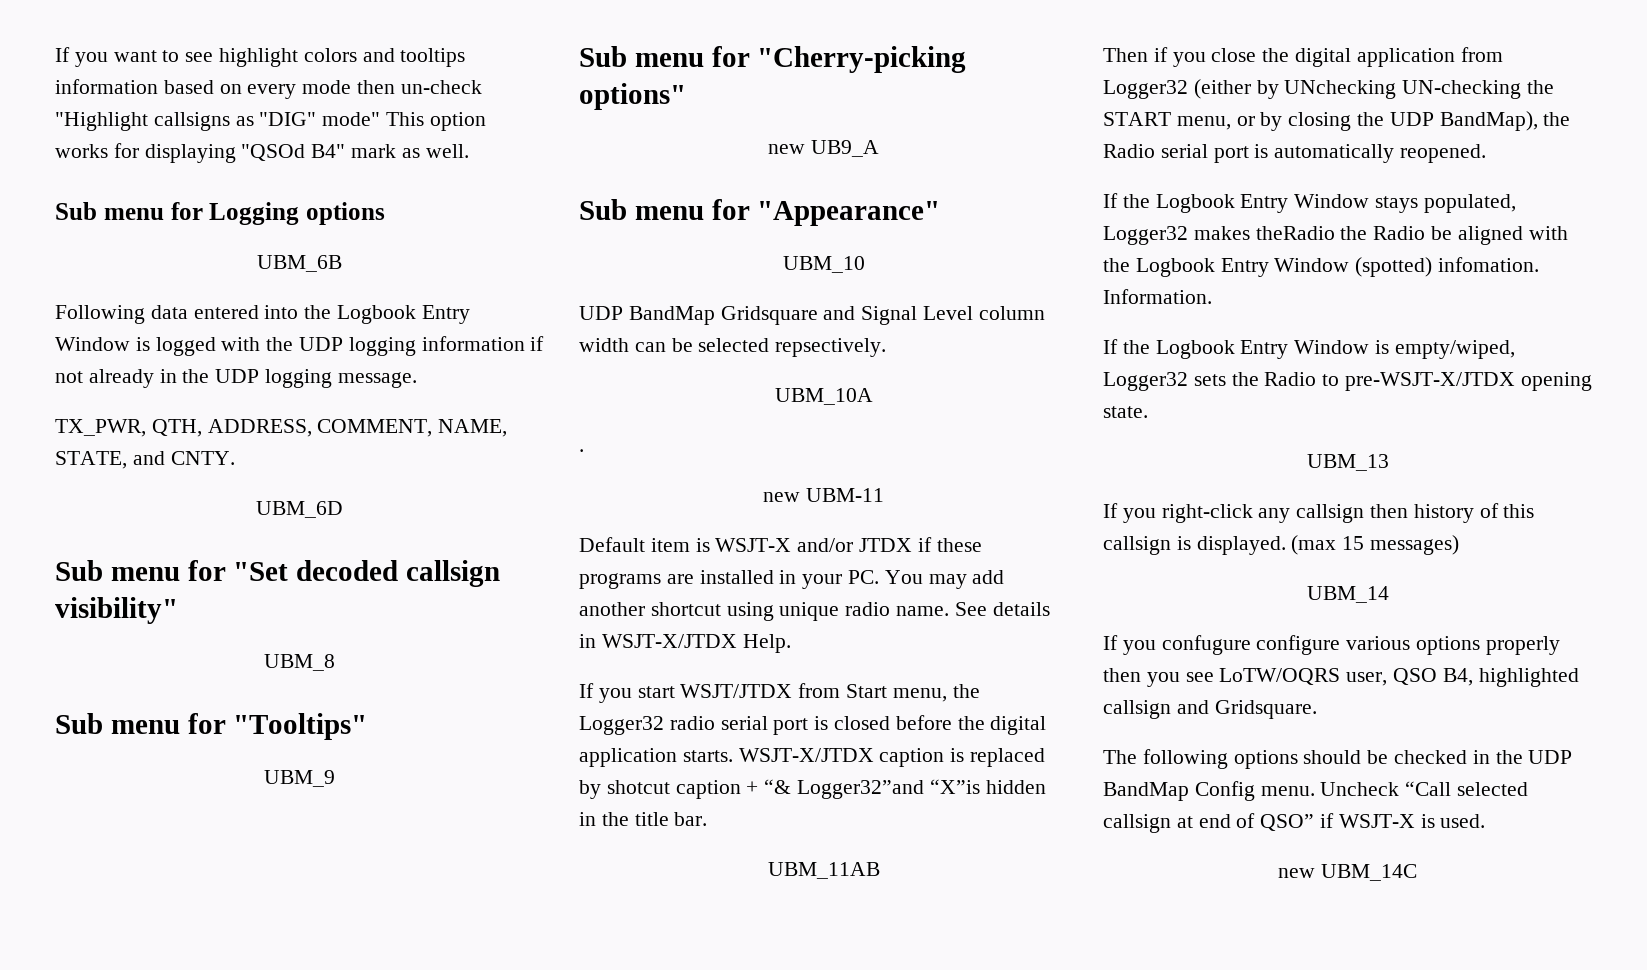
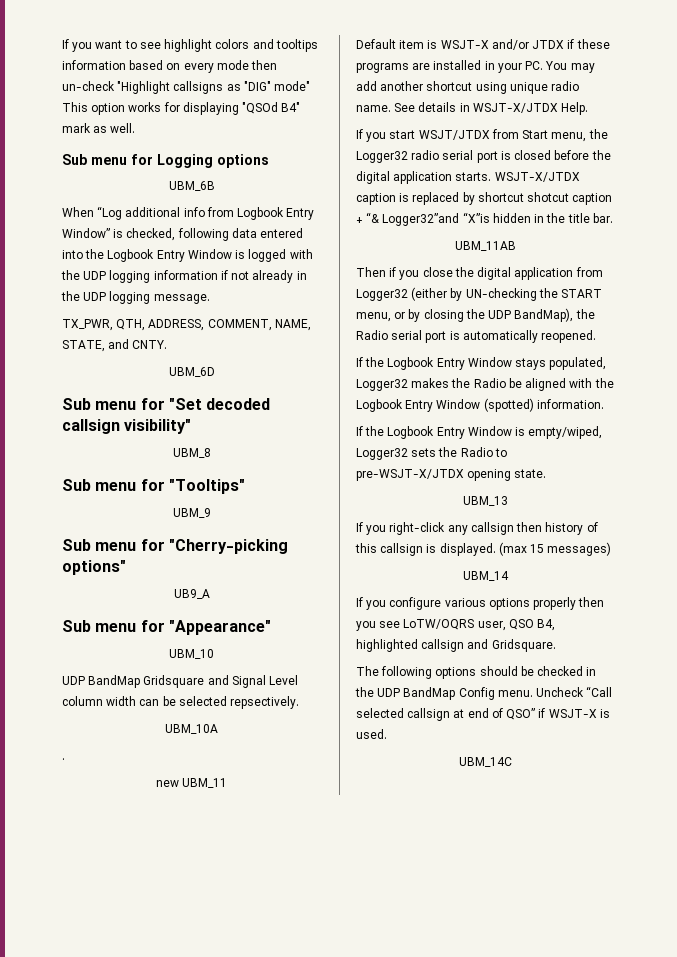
- Following data entered into the Logbook Entry Window is logged with the UDP logging information if not already in the UDP logging message.
+ When “Log additional info from Logbook Entry Window” is checked, following data entered into the Logbook Entry Window is logged with the UDP logging information if not already in the UDP logging message.
- new UB9_A
+ UB9_A
- new UBM-11
+ new UBM_11
- WSJT-X/JTDX caption is replaced by shotcut caption + “& Logger32”and “X”is hidden in the title bar.
+ WSJT-X/JTDX caption is replaced by shortcut shotcut caption + “& Logger32”and “X”is hidden in the title bar.
- Then if you close the digital application from Logger32 (either by UNchecking UN-checking the START menu, or by closing the UDP BandMap), the Radio serial port is automatically reopened.
+ Then if you close the digital application from Logger32 (either by UN-checking the START menu, or by closing the UDP BandMap), the Radio serial port is automatically reopened.
- If the Logbook Entry Window stays populated, Logger32 makes theRadio the Radio be aligned with the Logbook Entry Window (spotted) infomation. Information.
+ If the Logbook Entry Window stays populated, Logger32 makes the Radio be aligned with the Logbook Entry Window (spotted) information.
- If you confugure configure various options properly then you see LoTW/OQRS user, QSO B4, highlighted callsign and Gridsquare.
+ If you configure various options properly then you see LoTW/OQRS user, QSO B4, highlighted callsign and Gridsquare.
- new UBM_14C
+ UBM_14C

